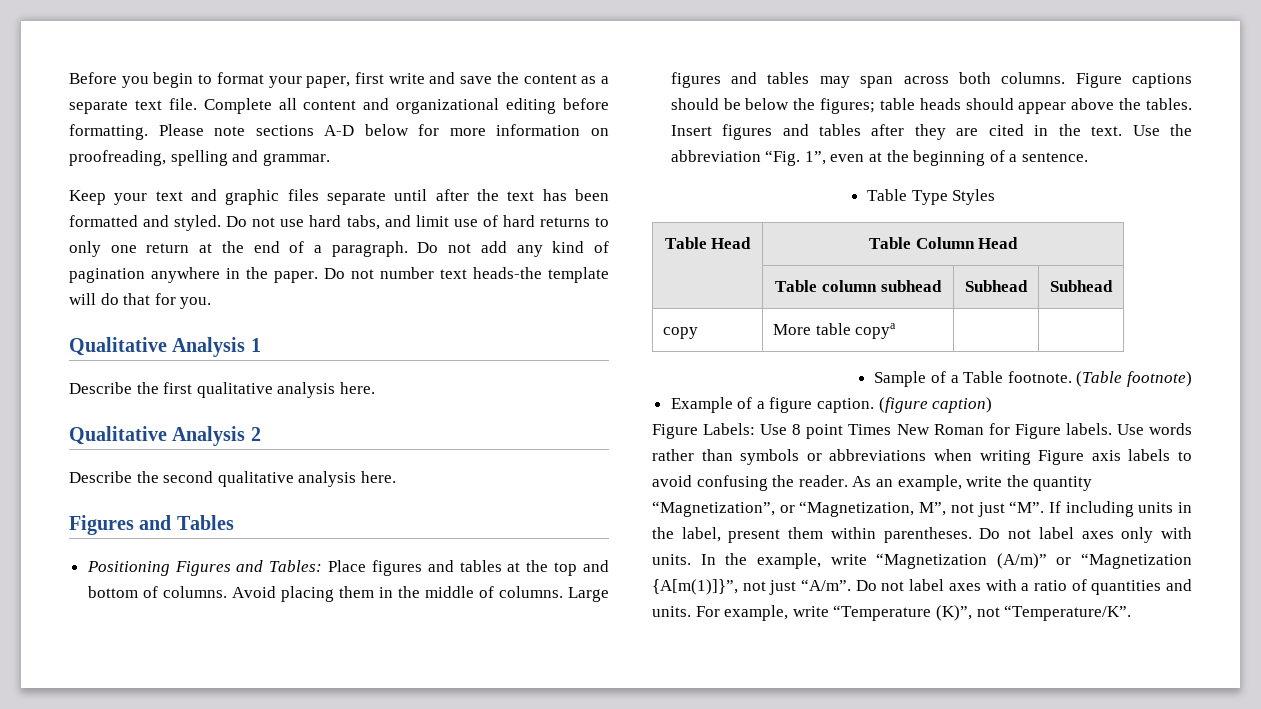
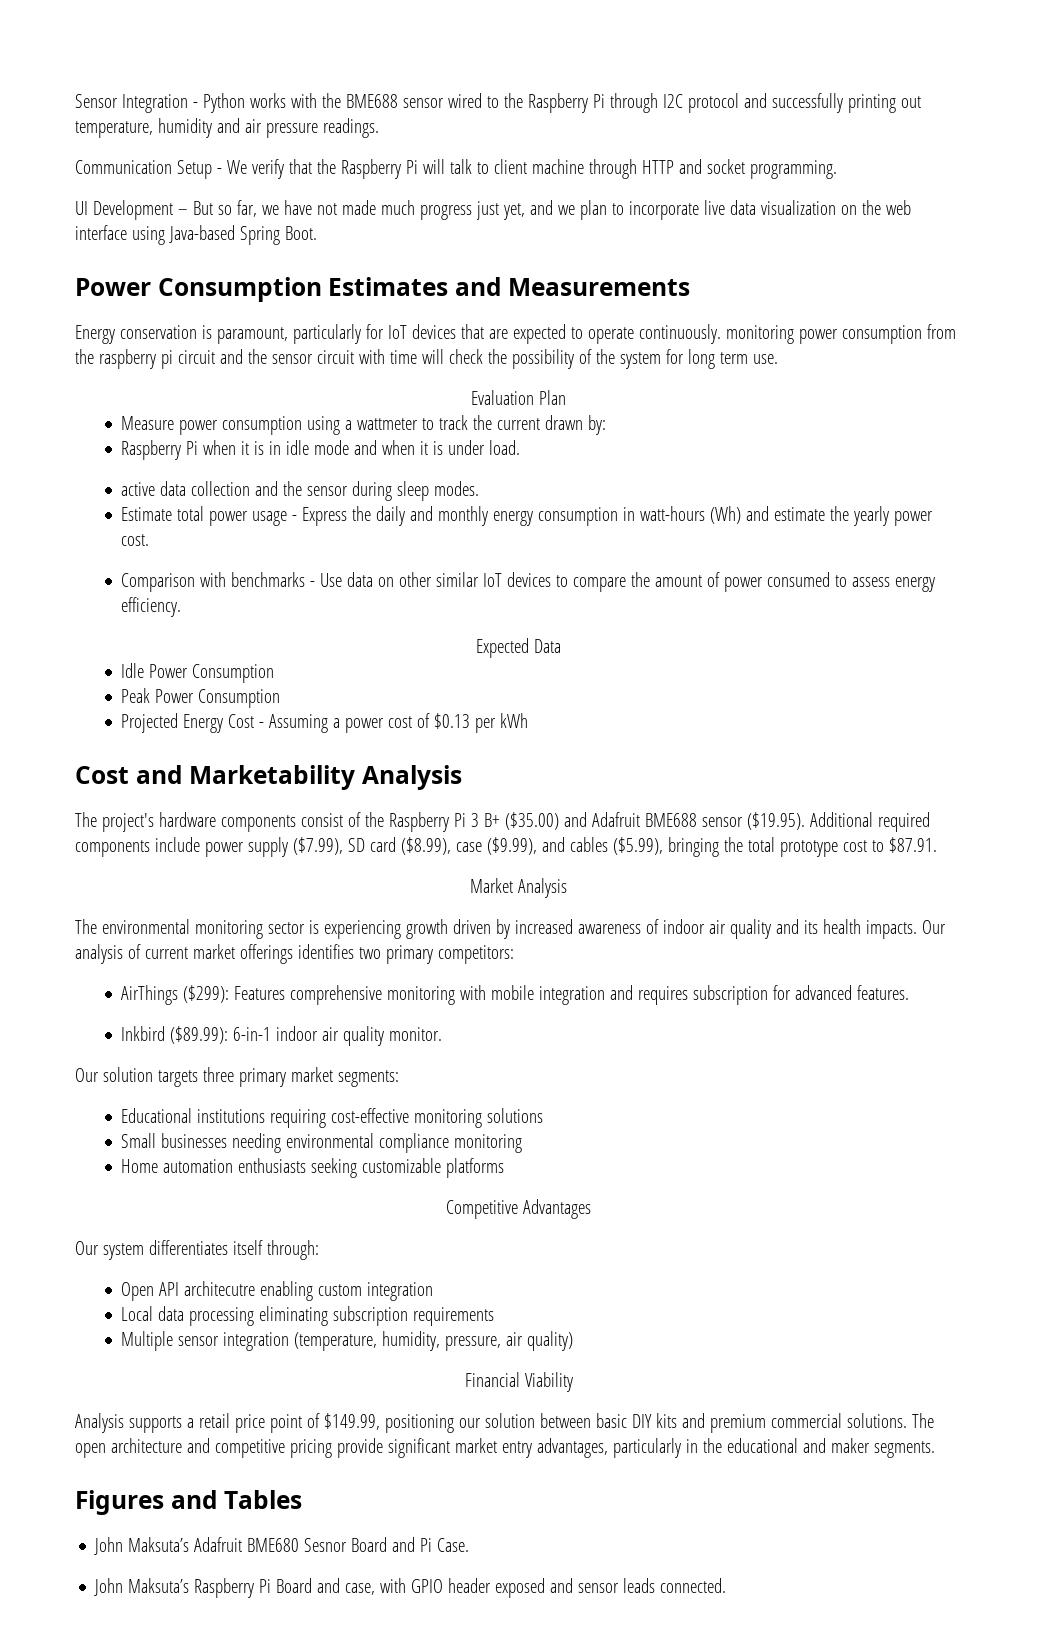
- Before you begin to format your paper, first write and save the content as a separate text file. Complete all content and organizational editing before formatting. Please note sections A-D below for more information on proofreading, spelling and grammar.
- Keep your text and graphic files separate until after the text has been formatted and styled. Do not use hard tabs, and limit use of hard returns to only one return at the end of a paragraph. Do not add any kind of pagination anywhere in the paper. Do not number text heads-the template will do that for you.
- Qualitative Analysis 1
- Describe the first qualitative analysis here.
- Qualitative Analysis 2
- Describe the second qualitative analysis here.
+ Sensor Integration - Python works with the BME688 sensor wired to the Raspberry Pi through I2C protocol and successfully printing out temperature, humidity and air pressure readings.
+ Communication Setup - We verify that the Raspberry Pi will talk to client machine through HTTP and socket programming.
+ UI Development – But so far, we have not made much progress just yet, and we plan to incorporate live data visualization on the web interface using Java-based Spring Boot.
+ Power Consumption Estimates and Measurements
+ Energy conservation is paramount, particularly for IoT devices that are expected to operate continuously. monitoring power consumption from the raspberry pi circuit and the sensor circuit with time will check the possibility of the system for long term use.
+ Evaluation Plan
+ Measure power consumption using a wattmeter to track the current drawn by:
+ Raspberry Pi when it is in idle mode and when it is under load.
+ active data collection and the sensor during sleep modes.
+ Estimate total power usage - Express the daily and monthly energy consumption in watt-hours (Wh) and estimate the yearly power cost.
+ Comparison with benchmarks - Use data on other similar IoT devices to compare the amount of power consumed to assess energy efficiency.
+ Expected Data
+ Idle Power Consumption
+ Peak Power Consumption
+ Projected Energy Cost - Assuming a power cost of $0.13 per kWh
+ Cost and Marketability Analysis
+ The project's hardware components consist of the Raspberry Pi 3 B+ ($35.00) and Adafruit BME688 sensor ($19.95). Additional required components include power supply ($7.99), SD card ($8.99), case ($9.99), and cables ($5.99), bringing the total prototype cost to $87.91.
+ Market Analysis
+ The environmental monitoring sector is experiencing growth driven by increased awareness of indoor air quality and its health impacts. Our analysis of current market offerings identifies two primary competitors:
+ AirThings ($299): Features comprehensive monitoring with mobile integration and requires subscription for advanced features.
+ Inkbird ($89.99): 6-in-1 indoor air quality monitor.
+ Our solution targets three primary market segments:
+ Educational institutions requiring cost-effective monitoring solutions
+ Small businesses needing environmental compliance monitoring
+ Home automation enthusiasts seeking customizable platforms
+ Competitive Advantages
+ Our system differentiates itself through:
+ Open API architecutre enabling custom integration
+ Local data processing eliminating subscription requirements
+ Multiple sensor integration (temperature, humidity, pressure, air quality)
+ Financial Viability
+ Analysis supports a retail price point of $149.99, positioning our solution between basic DIY kits and premium commercial solutions. The open architecture and competitive pricing provide significant market entry advantages, particularly in the educational and maker segments.
  Figures and Tables
- Positioning Figures and Tables: Place figures and tables at the top and bottom of columns. Avoid placing them in the middle of columns. Large figures and tables may span across both columns. Figure captions should be below the figures; table heads should appear above the tables. Insert figures and tables after they are cited in the text. Use the abbreviation “Fig. 1”, even at the beginning of a sentence.
- Table Type Styles
- Table Head | Table Column Head
- | Table column subhead | Subhead | Subhead
- copy | More table copya | |
- Sample of a Table footnote. (Table footnote)
- Example of a figure caption. (figure caption)
- Figure Labels: Use 8 point Times New Roman for Figure labels. Use words rather than symbols or abbreviations when writing Figure axis labels to avoid confusing the reader. As an example, write the quantity “Magnetization”, or “Magnetization, M”, not just “M”. If including units in the label, present them within parentheses. Do not label axes only with units. In the example, write “Magnetization (A/m)” or “Magnetization {A[m(1)]}”, not just “A/m”. Do not label axes with a ratio of quantities and units. For example, write “Temperature (K)”, not “Temperature/K”.
+ John Maksuta’s Adafruit BME680 Sesnor Board and Pi Case.
+ John Maksuta’s Raspberry Pi Board and case, with GPIO header exposed and sensor leads connected.

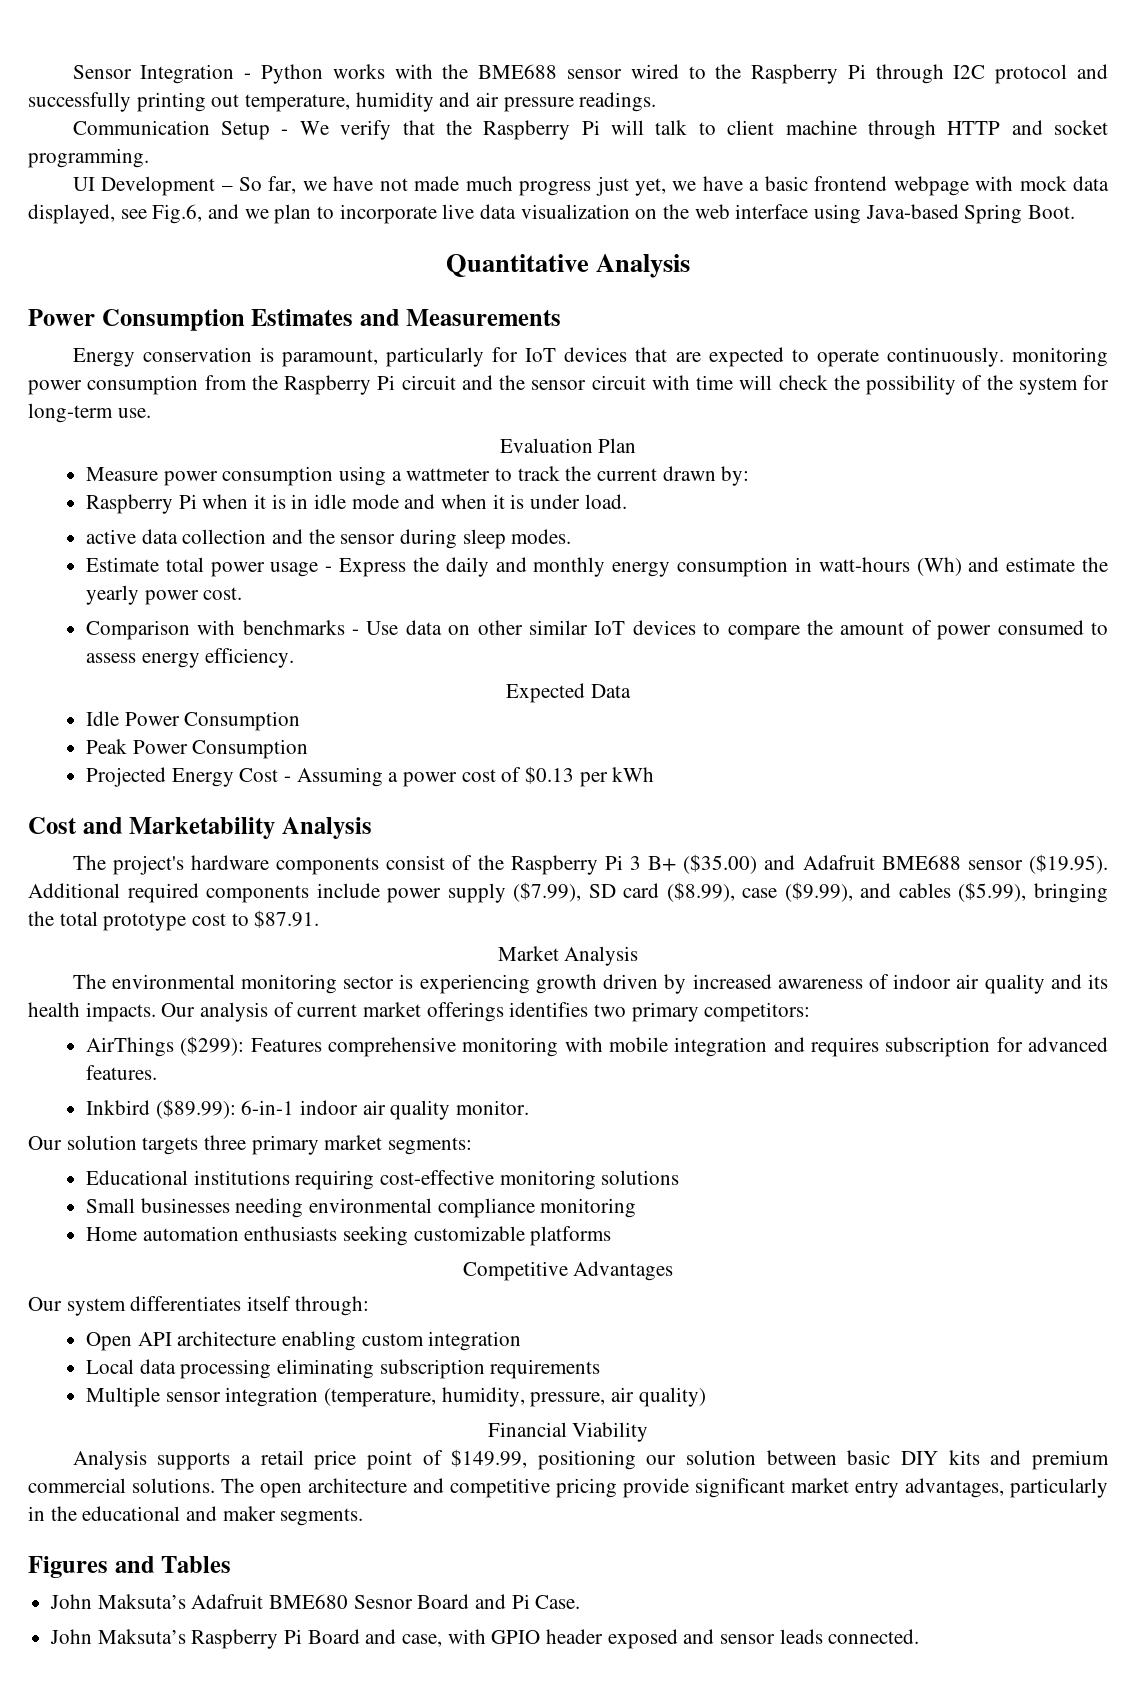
- UI Development – But so far, we have not made much progress just yet, and we plan to incorporate live data visualization on the web interface using Java-based Spring Boot.
+ UI Development – So far, we have not made much progress just yet, we have a basic frontend webpage with mock data displayed, see Fig.6, and we plan to incorporate live data visualization on the web interface using Java-based Spring Boot.
+ Quantitative Analysis
- Energy conservation is paramount, particularly for IoT devices that are expected to operate continuously. monitoring power consumption from the raspberry pi circuit and the sensor circuit with time will check the possibility of the system for long term use.
+ Energy conservation is paramount, particularly for IoT devices that are expected to operate continuously. monitoring power consumption from the Raspberry Pi circuit and the sensor circuit with time will check the possibility of the system for long-term use.
- Open API architecutre enabling custom integration
+ Open API architecture enabling custom integration

